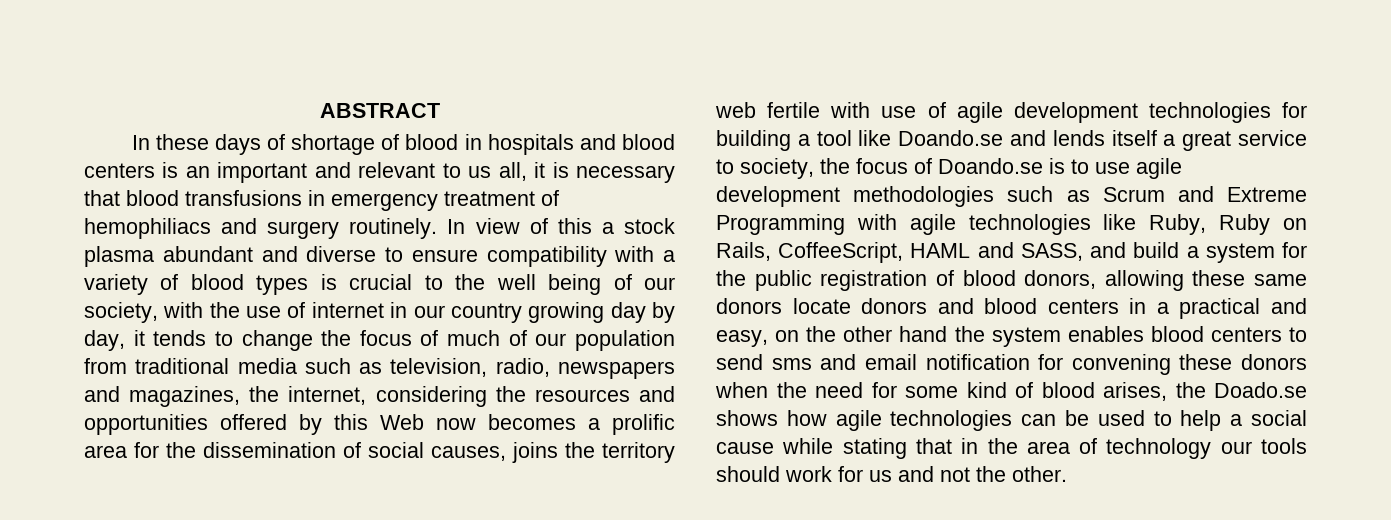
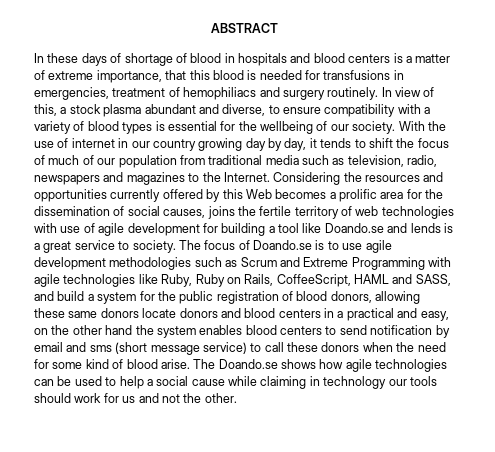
- In these days of shortage of blood in hospitals and blood centers is an important and relevant to us all, it is necessary that blood transfusions in emergency treatment of hemophiliacs and surgery routinely.
+ In these days of shortage of blood in hospitals and blood centers is a matter of extreme importance, that this blood is needed for transfusions in emergencies, treatment of hemophiliacs and surgery routinely.
- In view of this a stock plasma abundant and diverse to ensure compatibility with a variety of blood types is crucial to the well being of our society, with the use of internet in our country growing day by day, it tends to change the focus of much of our population from traditional media such as television, radio, newspapers and magazines, the internet, considering the resources and opportunities offered by this Web now becomes a prolific area for the dissemination of social causes, joins the territory web fertile with use of agile development technologies for building a tool like Doando.se and lends itself a great service to society, the focus of Doando.se is to use agile development methodologies such as Scrum and Extreme Programming with agile technologies like Ruby, Ruby on Rails, CoffeeScript, HAML and SASS, and build a system for the public registration of blood donors, allowing these same donors locate donors and blood centers in a practical and easy, on the other hand the system enables blood centers to send sms and email notification for convening these donors when the need for some kind of blood arises, the Doado.se shows how agile technologies can be used to help a social cause while stating that in the area of technology our tools should work for us and not the other.
+ In view of this, a stock plasma abundant and diverse, to ensure compatibility with a variety of blood types is essential for the wellbeing of our society. With the use of internet in our country growing day by day, it tends to shift the focus of much of our population from traditional media such as television, radio, newspapers and magazines to the Internet. Considering the resources and opportunities currently offered by this Web becomes a prolific area for the dissemination of social causes, joins the fertile territory of web technologies with use of agile development for building a tool like Doando.se and lends is a great service to society. The focus of Doando.se is to use agile development methodologies such as Scrum and Extreme Programming with agile technologies like Ruby, Ruby on Rails, CoffeeScript, HAML and SASS, and build a system for the public registration of blood donors, allowing these same donors locate donors and blood centers in a practical and easy, on the other hand the system enables blood centers to send notification by email and sms (short message service) to call these donors when the need for some kind of blood arise. The Doando.se shows how agile technologies can be used to help a social cause while claiming in technology our tools should work for us and not the other.

